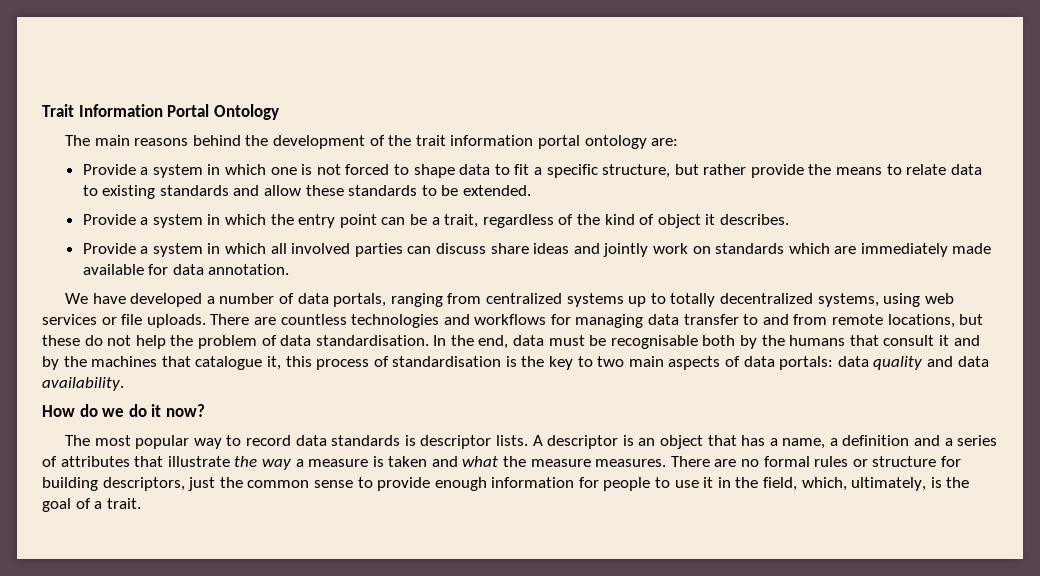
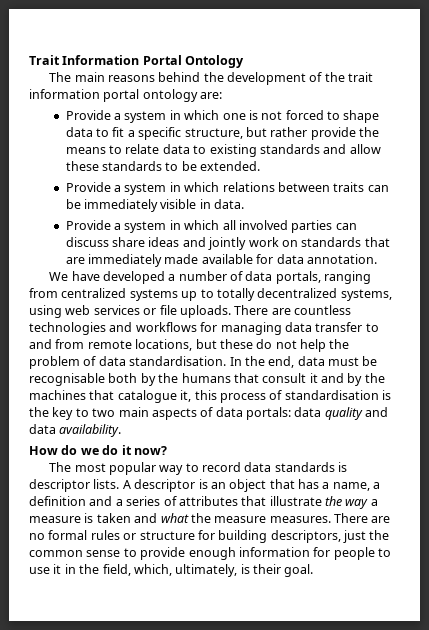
- Provide a system in which the entry point can be a trait, regardless of the kind of object it describes.
+ Provide a system in which relations between traits can be immediately visible in data.
- Provide a system in which all involved parties can discuss share ideas and jointly work on standards which are immediately made available for data annotation.
+ Provide a system in which all involved parties can discuss share ideas and jointly work on standards that are immediately made available for data annotation.
- There are no formal rules or structure for building descriptors, just the common sense to provide enough information for people to use it in the field, which, ultimately, is the goal of a trait.
+ There are no formal rules or structure for building descriptors, just the common sense to provide enough information for people to use it in the field, which, ultimately, is their goal.

